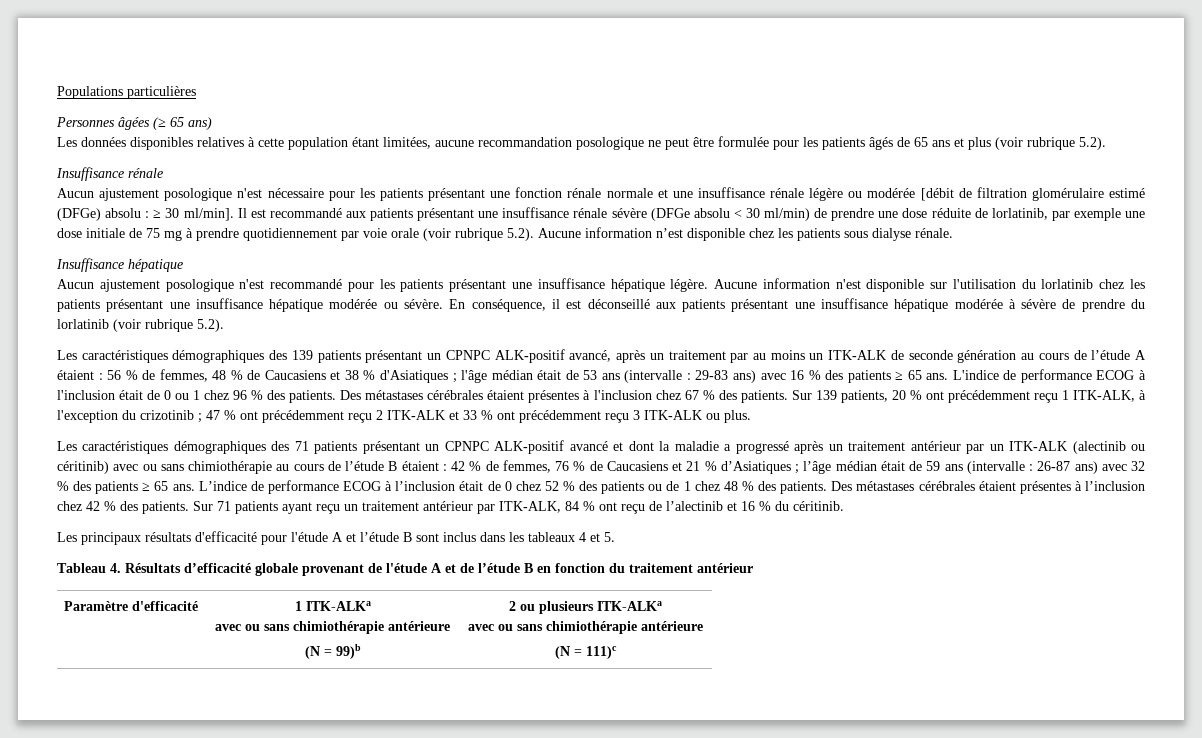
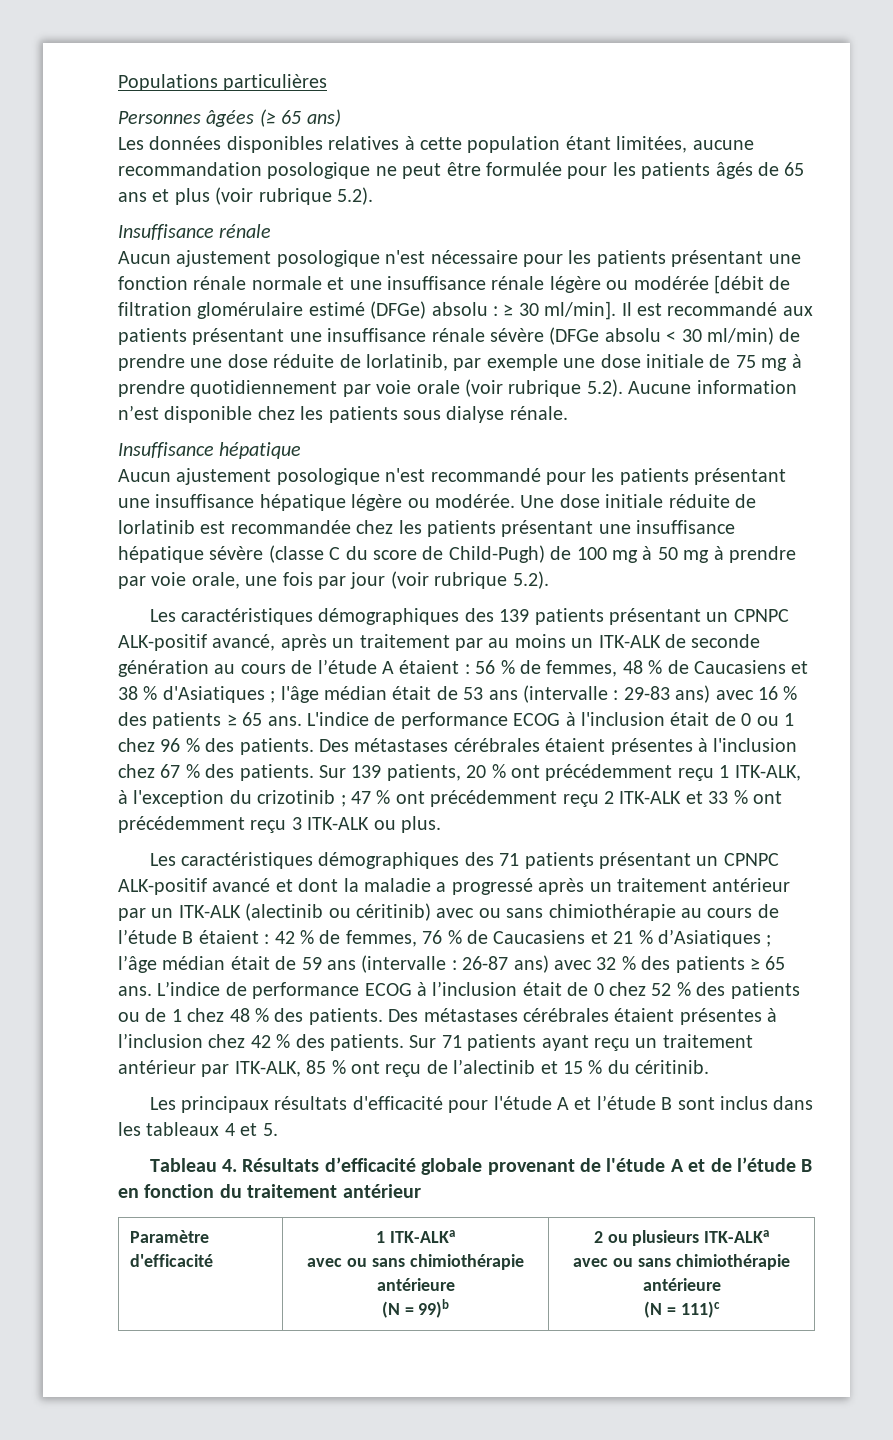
- Aucun ajustement posologique n'est recommandé pour les patients présentant une insuffisance hépatique légère. Aucune information n'est disponible sur l'utilisation du lorlatinib chez les patients présentant une insuffisance hépatique modérée ou sévère. En conséquence, il est déconseillé aux patients présentant une insuffisance hépatique modérée à sévère de prendre du lorlatinib (voir rubrique 5.2).
+ Aucun ajustement posologique n'est recommandé pour les patients présentant une insuffisance hépatique légère ou modérée. Une dose initiale réduite de lorlatinib est recommandée chez les patients présentant une insuffisance hépatique sévère (classe C du score de Child-Pugh) de 100 mg à 50 mg à prendre par voie orale, une fois par jour (voir rubrique 5.2).
- Sur 71 patients ayant reçu un traitement antérieur par ITK-ALK, 84 % ont reçu de l’alectinib et 16 % du céritinib.
+ Sur 71 patients ayant reçu un traitement antérieur par ITK-ALK, 85 % ont reçu de l’alectinib et 15 % du céritinib.

